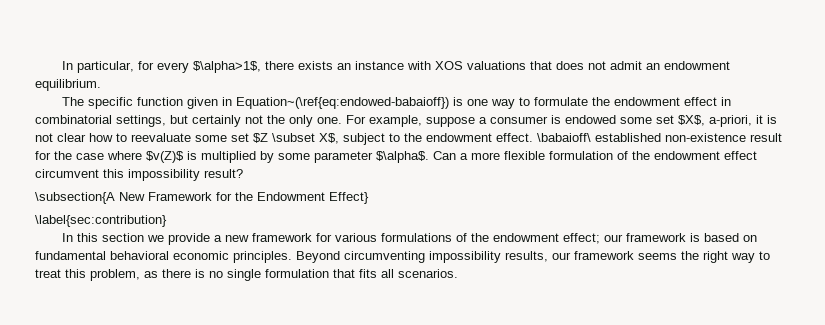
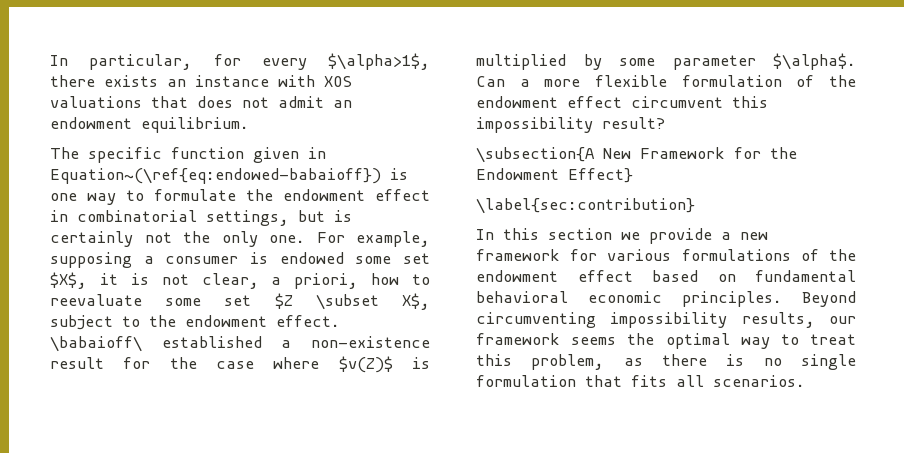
- The specific function given in Equation~(\ref{eq:endowed-babaioff}) is one way to formulate the endowment effect in combinatorial settings, but certainly not the only one.
+ The specific function given in Equation~(\ref{eq:endowed-babaioff}) is one way to formulate the endowment effect in combinatorial settings, but is certainly not the only one.
- For example, suppose a consumer is endowed some set $X$, a-priori, it is not clear how to reevaluate some set $Z \subset X$, subject to the endowment effect.
+ For example, supposing a consumer is endowed some set $X$, it is not clear, a priori, how to reevaluate some set $Z \subset X$, subject to the endowment effect.
- \babaioff\ established non-existence result for the case where $v(Z)$ is multiplied by some parameter $\alpha$.
+ \babaioff\ established a non-existence result for the case where $v(Z)$ is multiplied by some parameter $\alpha$.
- In this section we provide a new framework for various formulations of the endowment effect; our framework is based on fundamental behavioral economic principles.
+ In this section we provide a new framework for various formulations of the endowment effect based on fundamental behavioral economic principles.
- Beyond circumventing impossibility results, our framework seems the right way to treat this problem, as there is no single formulation that fits all scenarios.
+ Beyond circumventing impossibility results, our framework seems the optimal way to treat this problem, as there is no single formulation that fits all scenarios.

